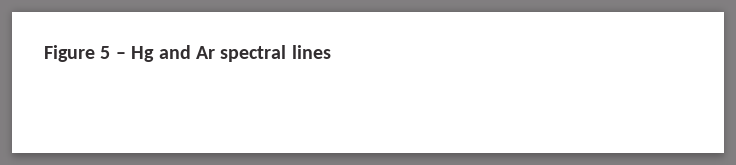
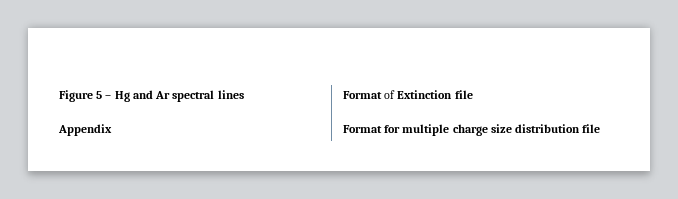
+ Appendix
+ Format of Extinction file
+ Format for multiple charge size distribution file

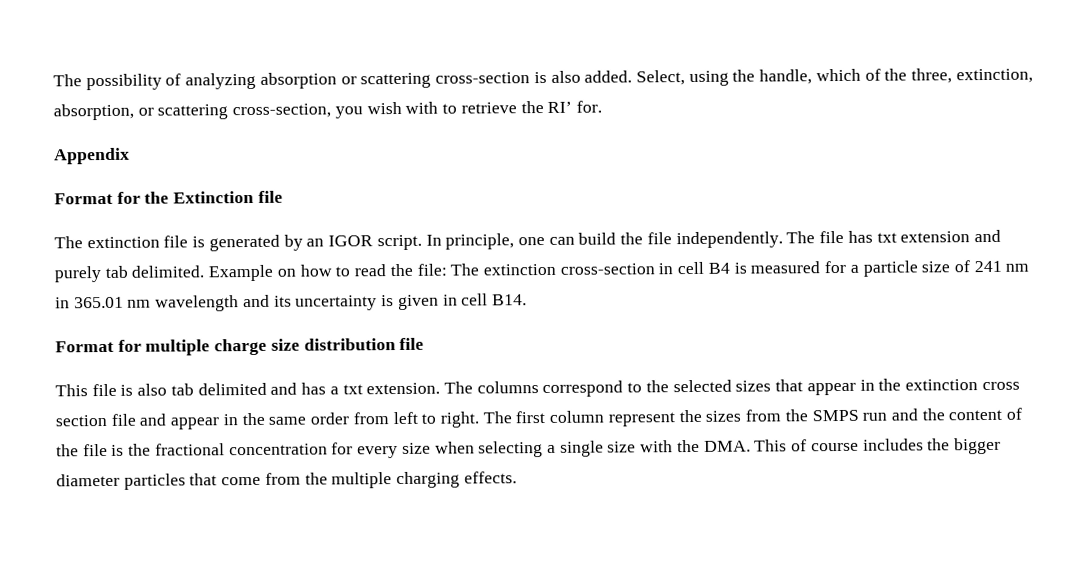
- Figure 5 – Hg and Ar spectral lines
+ The possibility of analyzing absorption or scattering cross-section is also added. Select, using the handle, which of the three, extinction, absorption, or scattering cross-section, you wish with to retrieve the RI’ for.
- Format of Extinction file
+ Format for the Extinction file
+ The extinction file is generated by an IGOR script. In principle, one can build the file independently. The file has txt extension and purely tab delimited. Example on how to read the file: The extinction cross-section in cell B4 is measured for a particle size of 241 nm in 365.01 nm wavelength and its uncertainty is given in cell B14.
+ This file is also tab delimited and has a txt extension. The columns correspond to the selected sizes that appear in the extinction cross section file and appear in the same order from left to right. The first column represent the sizes from the SMPS run and the content of the file is the fractional concentration for every size when selecting a single size with the DMA. This of course includes the bigger diameter particles that come from the multiple charging effects.

